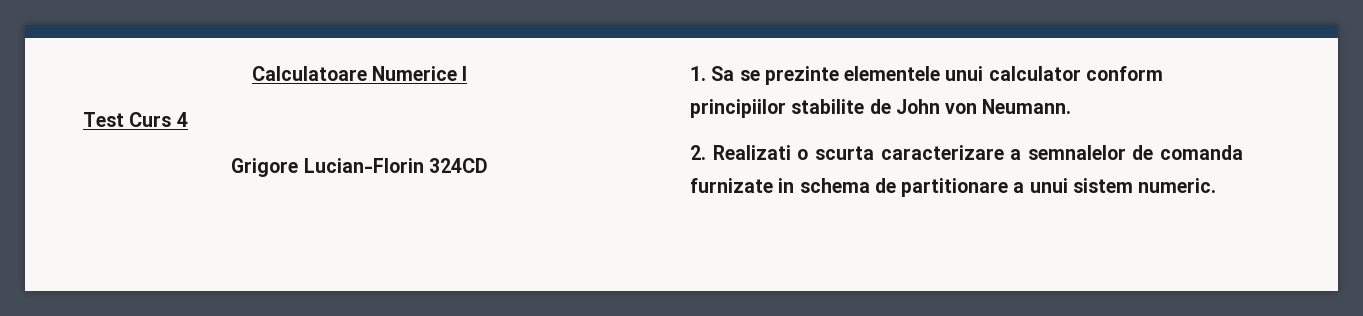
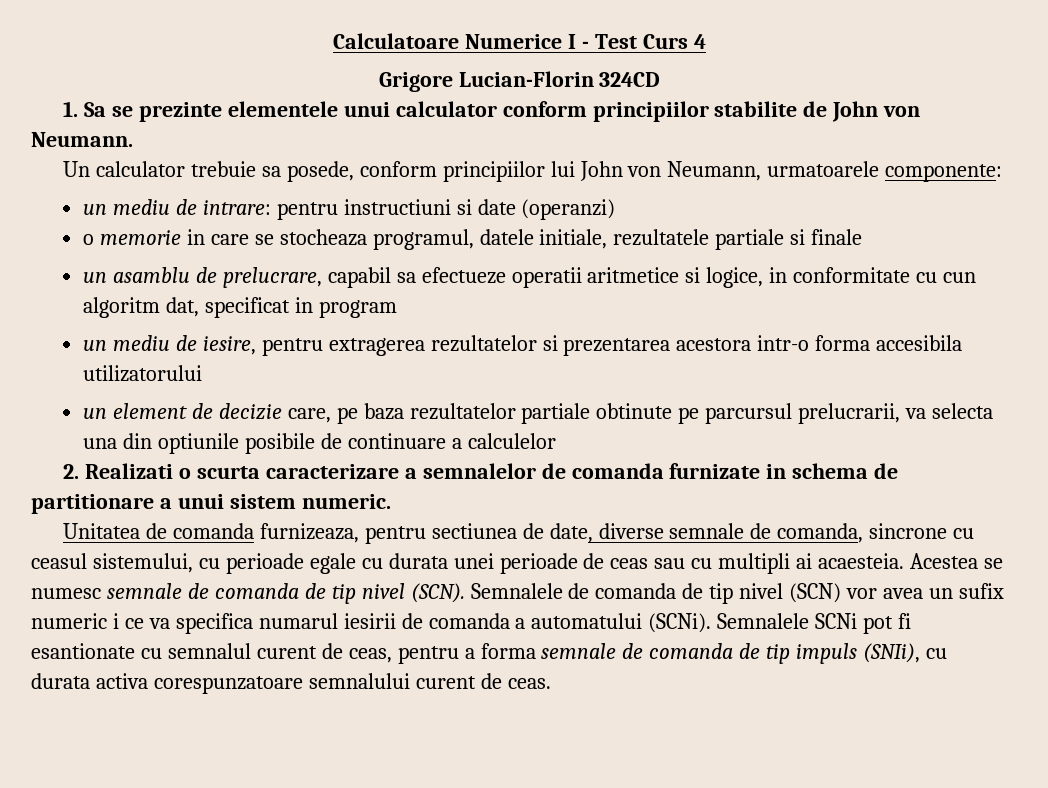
- Calculatoare Numerice I
- Test Curs 4
+ Calculatoare Numerice I - Test Curs 4
+ Un calculator trebuie sa posede, conform principiilor lui John von Neumann, urmatoarele componente:
+ un mediu de intrare: pentru instructiuni si date (operanzi)
+ o memorie in care se stocheaza programul, datele initiale, rezultatele partiale si finale
+ un asamblu de prelucrare, capabil sa efectueze operatii aritmetice si logice, in conformitate cu cun algoritm dat, specificat in program
+ un mediu de iesire, pentru extragerea rezultatelor si prezentarea acestora intr-o forma accesibila utilizatorului
+ un element de decizie care, pe baza rezultatelor partiale obtinute pe parcursul prelucrarii, va selecta una din optiunile posibile de continuare a calculelor
+ Unitatea de comanda furnizeaza, pentru sectiunea de date, diverse semnale de comanda, sincrone cu ceasul sistemului, cu perioade egale cu durata unei perioade de ceas sau cu multipli ai acaesteia. Acestea se numesc semnale de comanda de tip nivel (SCN). Semnalele de comanda de tip nivel (SCN) vor avea un sufix numeric i ce va specifica numarul iesirii de comanda a automatului (SCNi). Semnalele SCNi pot fi esantionate cu semnalul curent de ceas, pentru a forma semnale de comanda de tip impuls (SNIi), cu durata activa corespunzatoare semnalului curent de ceas.

